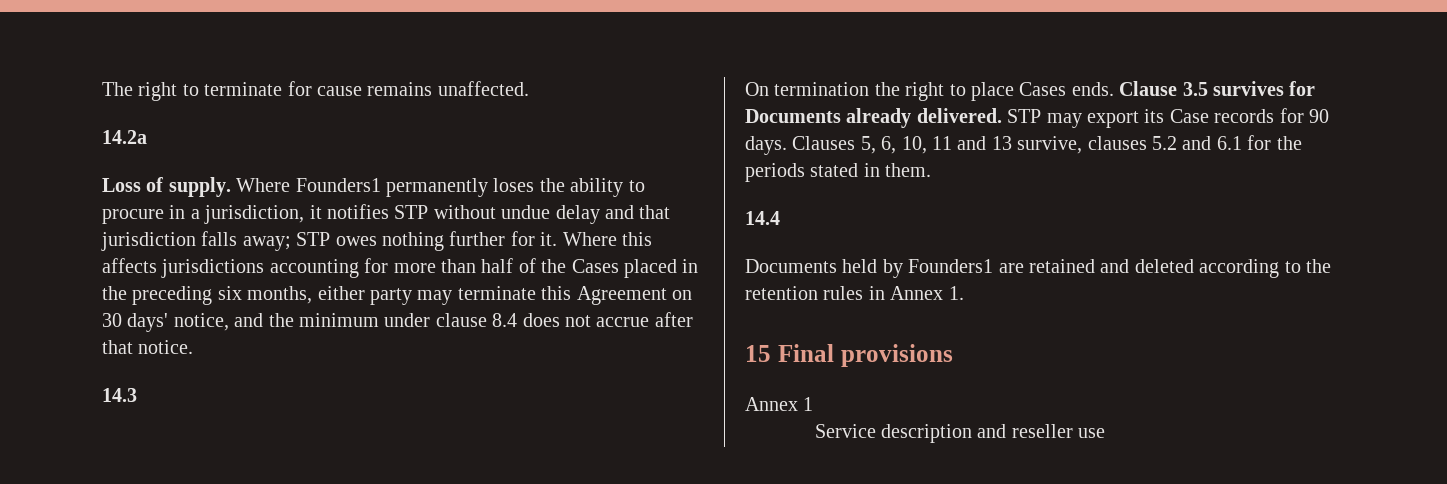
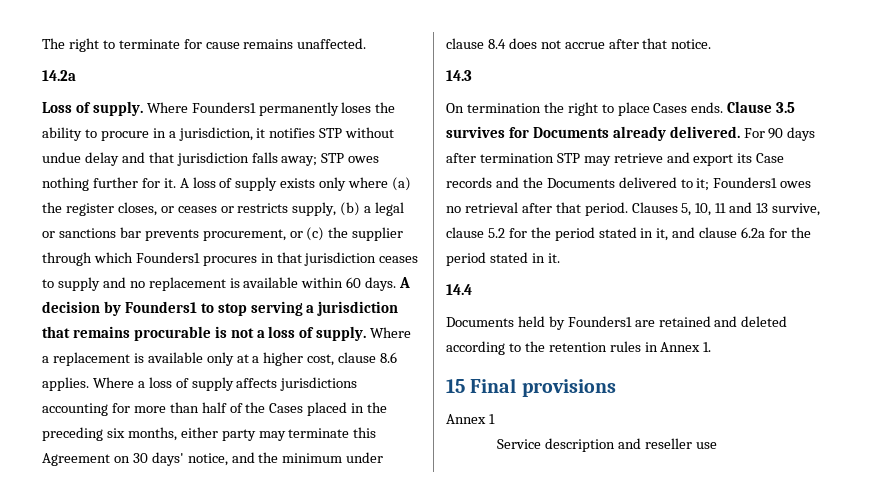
- Where this affects jurisdictions accounting for more than half of the Cases placed in the preceding six months, either party may terminate this Agreement on 30 days' notice, and the minimum under clause 8.4 does not accrue after that notice.
+ A loss of supply exists only where (a) the register closes, or ceases or restricts supply, (b) a legal or sanctions bar prevents procurement, or (c) the supplier through which Founders1 procures in that jurisdiction ceases to supply and no replacement is available within 60 days. A decision by Founders1 to stop serving a jurisdiction that remains procurable is not a loss of supply. Where a replacement is available only at a higher cost, clause 8.6 applies. Where a loss of supply affects jurisdictions accounting for more than half of the Cases placed in the preceding six months, either party may terminate this Agreement on 30 days' notice, and the minimum under clause 8.4 does not accrue after that notice.
- STP may export its Case records for 90 days.
+ For 90 days after termination STP may retrieve and export its Case records and the Documents delivered to it; Founders1 owes no retrieval after that period.
- Clauses 5, 6, 10, 11 and 13 survive, clauses 5.2 and 6.1 for the periods stated in them.
+ Clauses 5, 10, 11 and 13 survive, clause 5.2 for the period stated in it, and clause 6.2a for the period stated in it.

